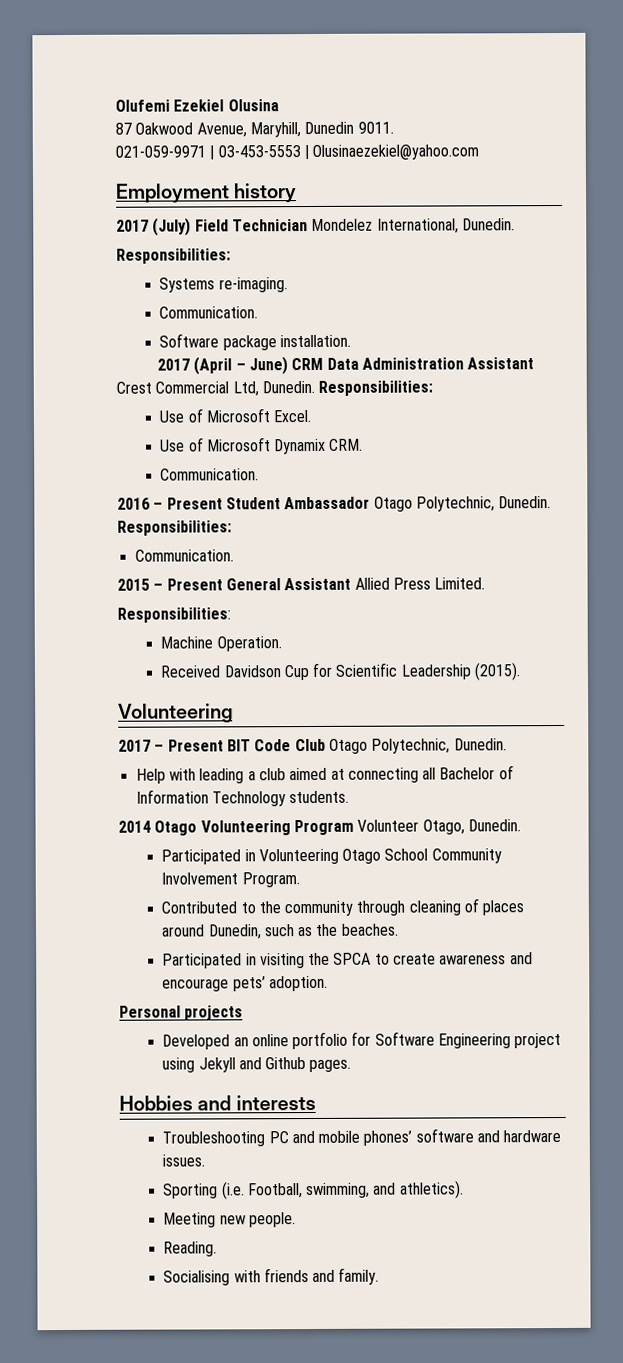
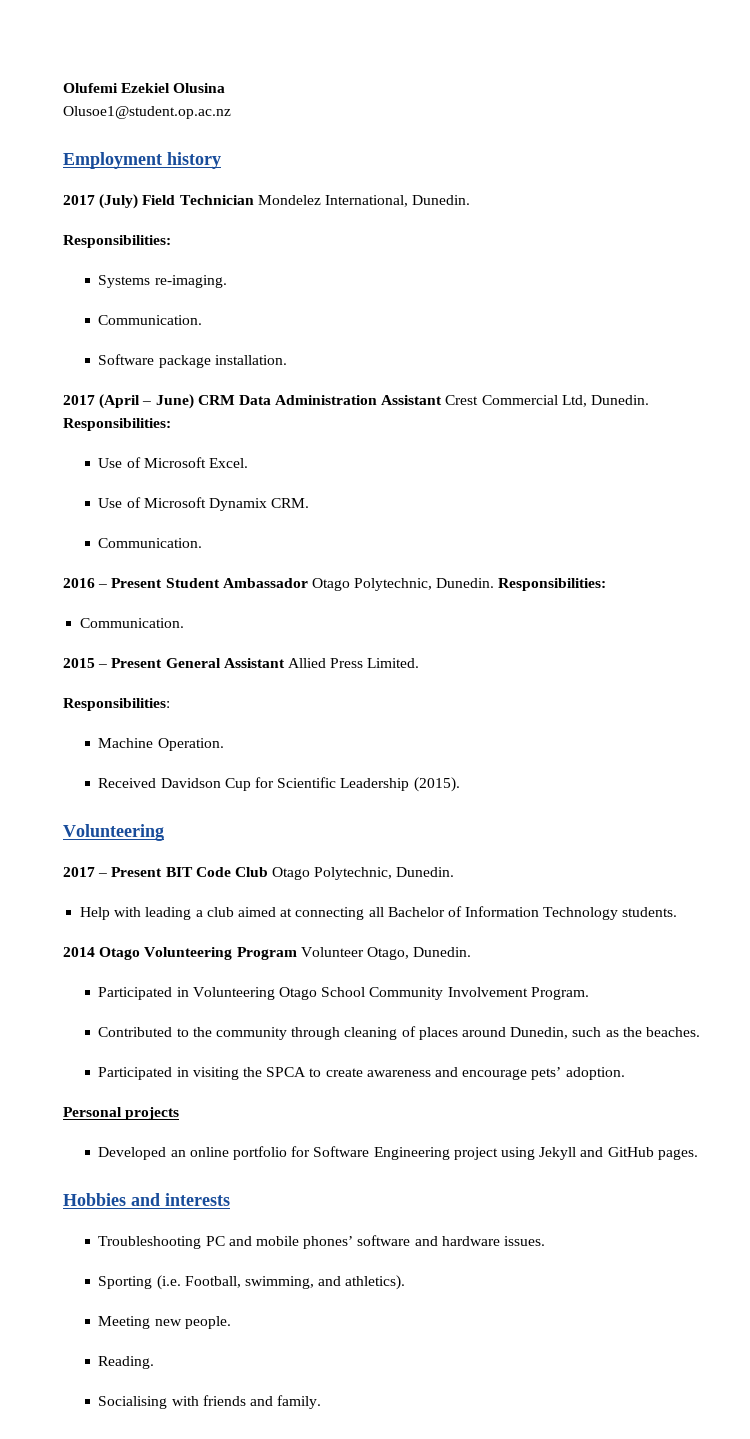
- 87 Oakwood Avenue, Maryhill, Dunedin 9011.
- 021-059-9971 | 03-453-5553 | Olusinaezekiel@yahoo.com
+ Olusoe1@student.op.ac.nz
- Developed an online portfolio for Software Engineering project using Jekyll and Github pages.
+ Developed an online portfolio for Software Engineering project using Jekyll and GitHub pages.

